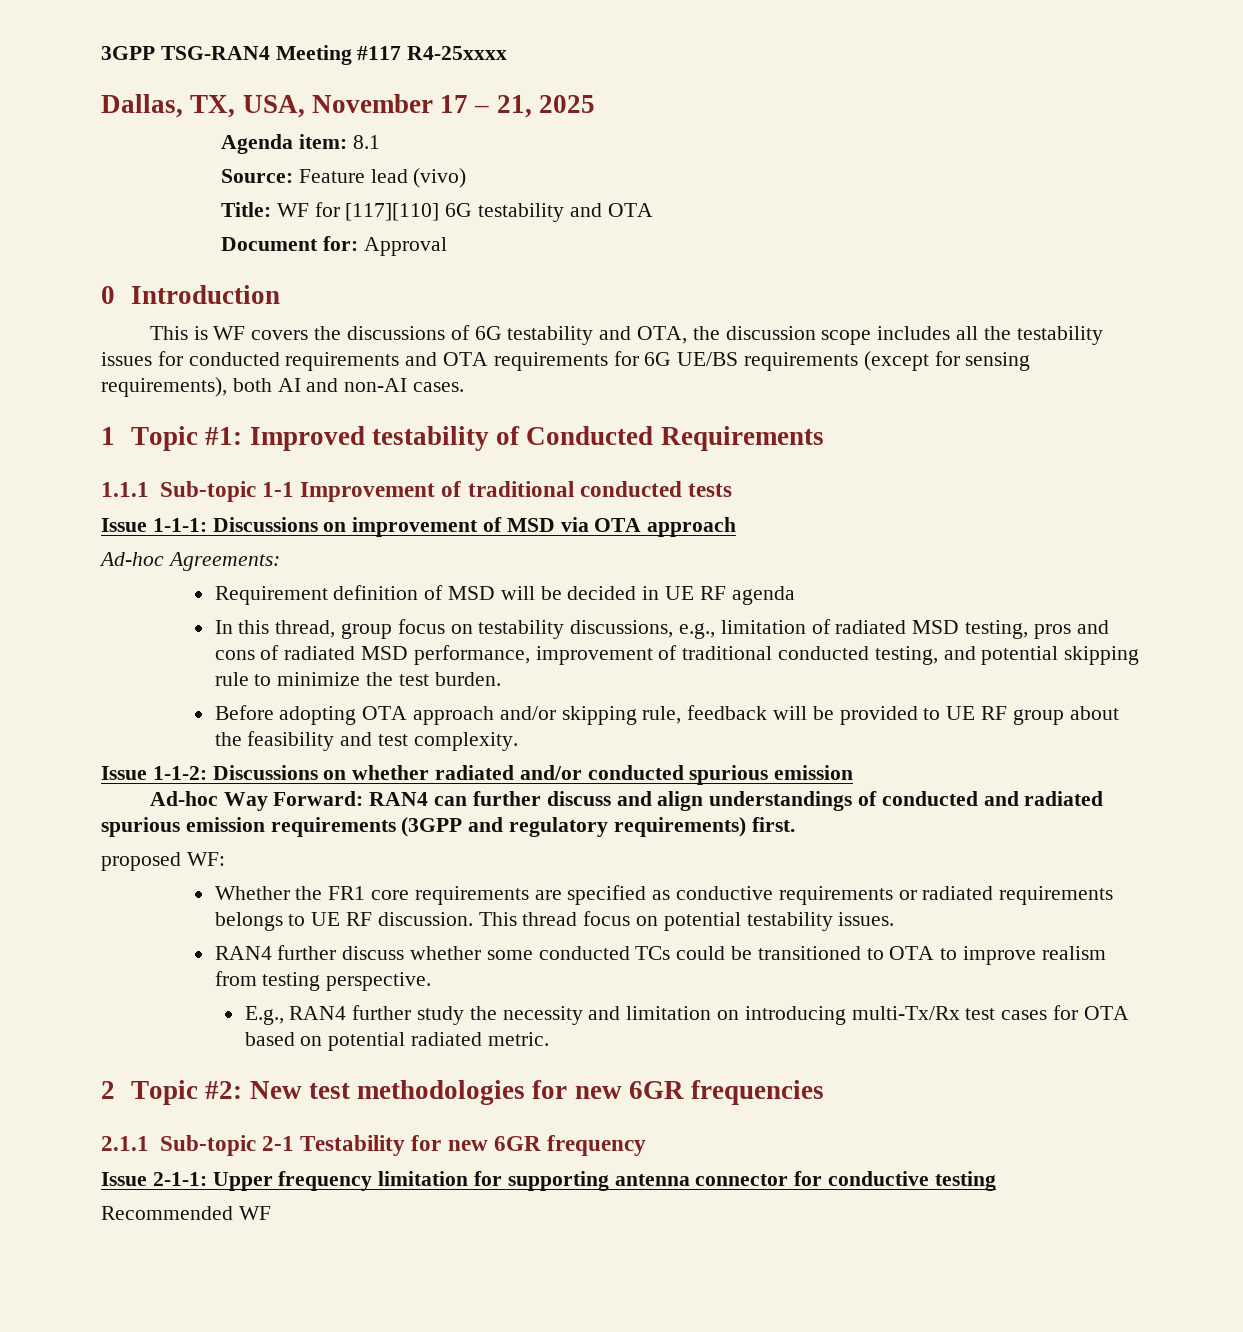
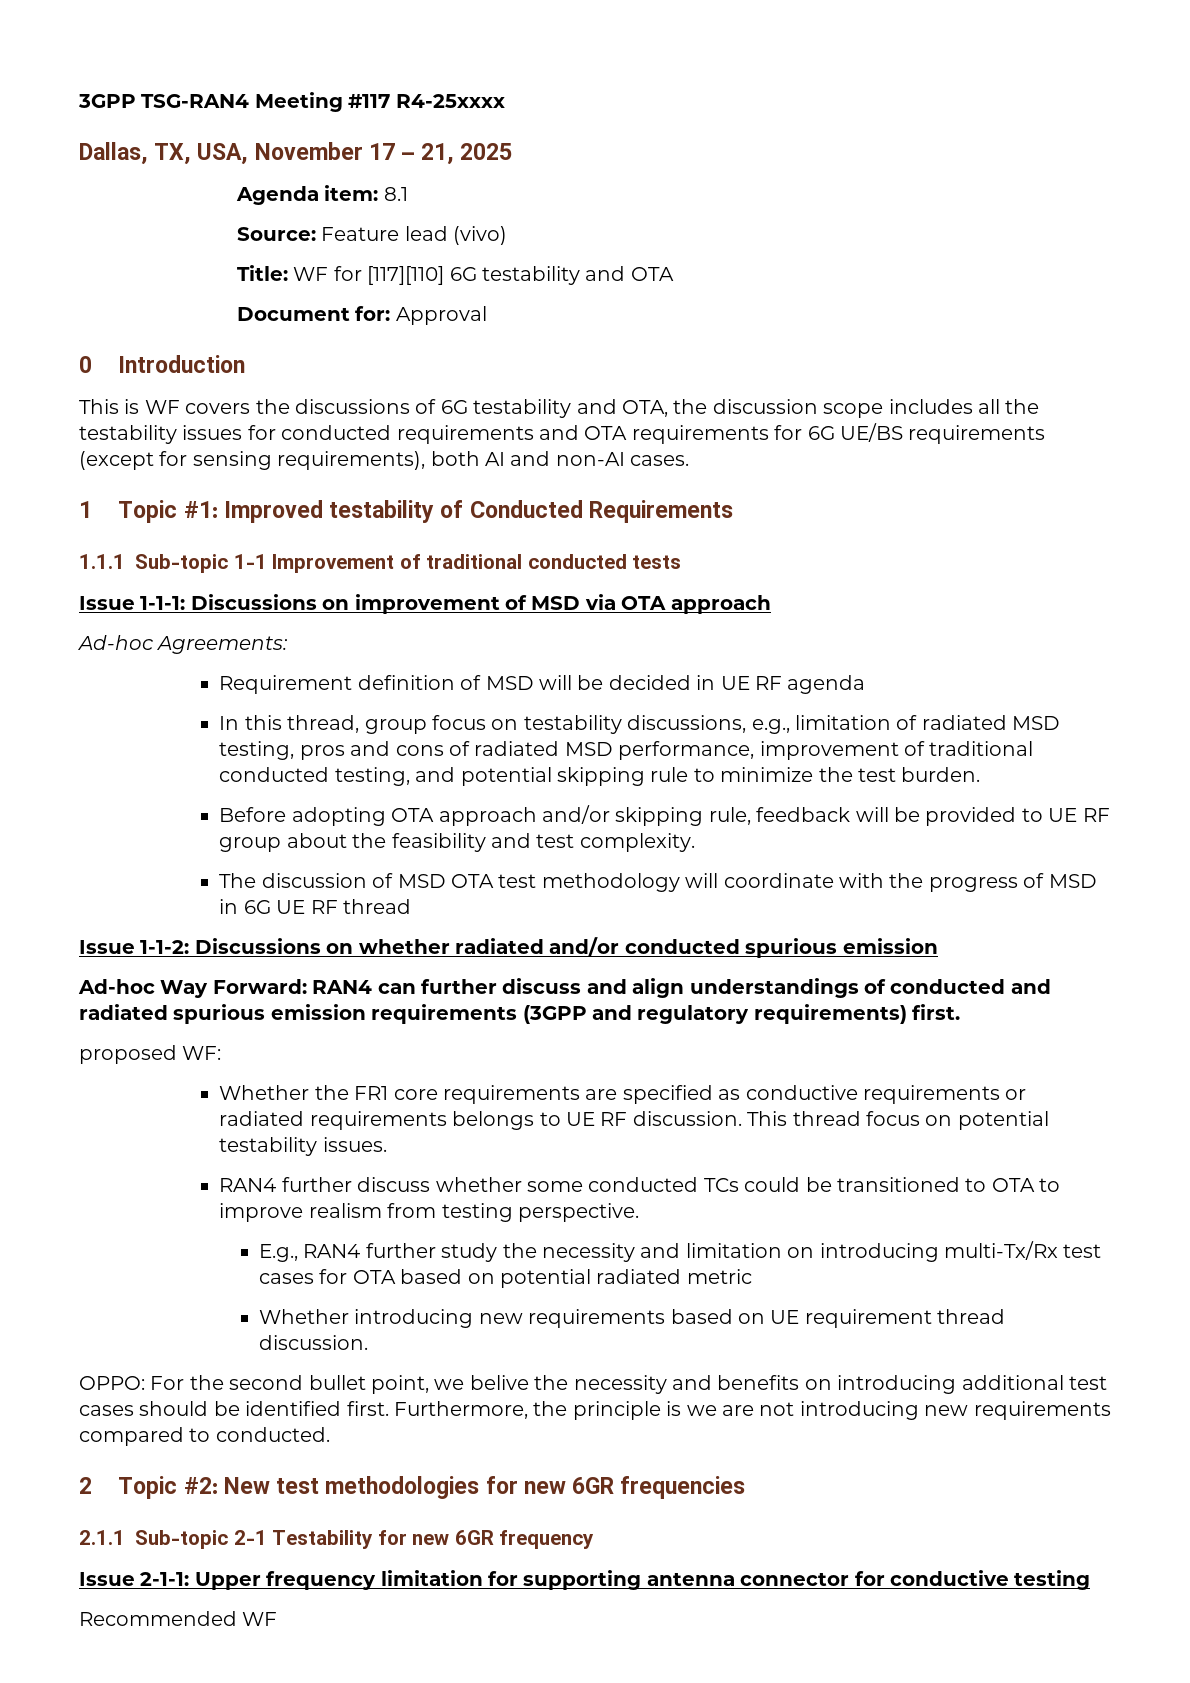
+ The discussion of MSD OTA test methodology will coordinate with the progress of MSD in 6G UE RF thread
- E.g., RAN4 further study the necessity and limitation on introducing multi-Tx/Rx test cases for OTA based on potential radiated metric.
+ E.g., RAN4 further study the necessity and limitation on introducing multi-Tx/Rx test cases for OTA based on potential radiated metric
+ Whether introducing new requirements based on UE requirement thread discussion.
+ OPPO: For the second bullet point, we belive the necessity and benefits on introducing additional test cases should be identified first. Furthermore, the principle is we are not introducing new requirements compared to conducted.

